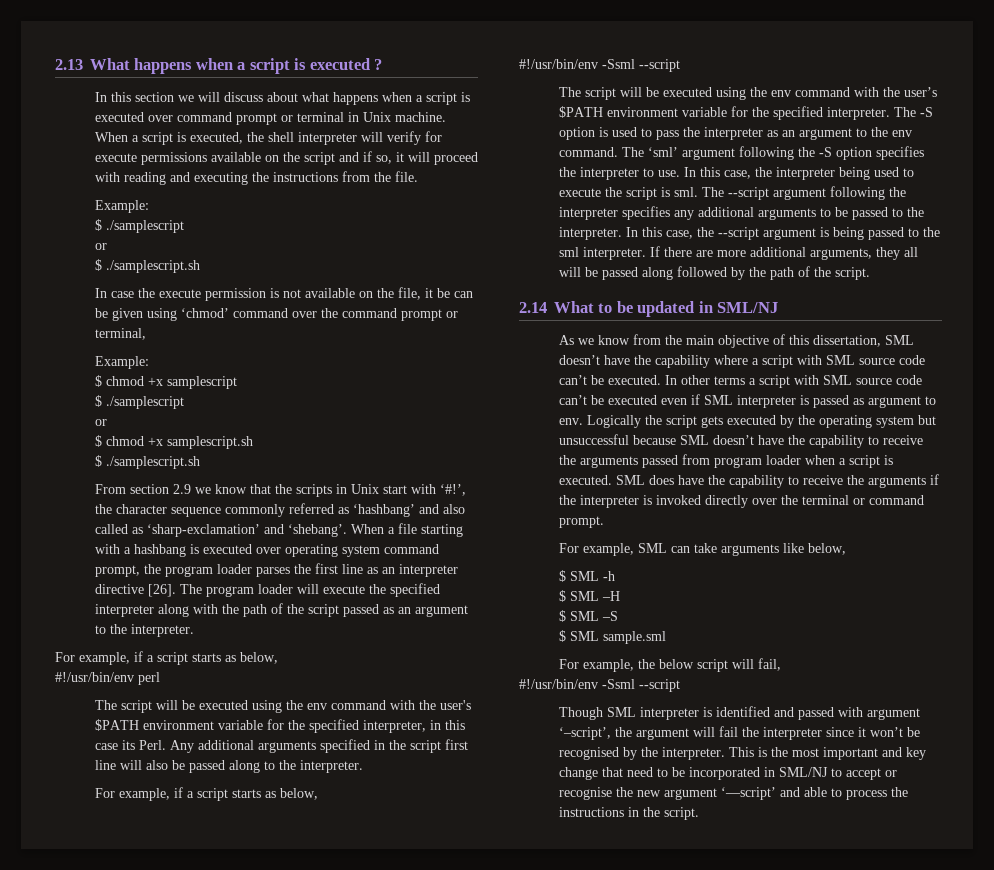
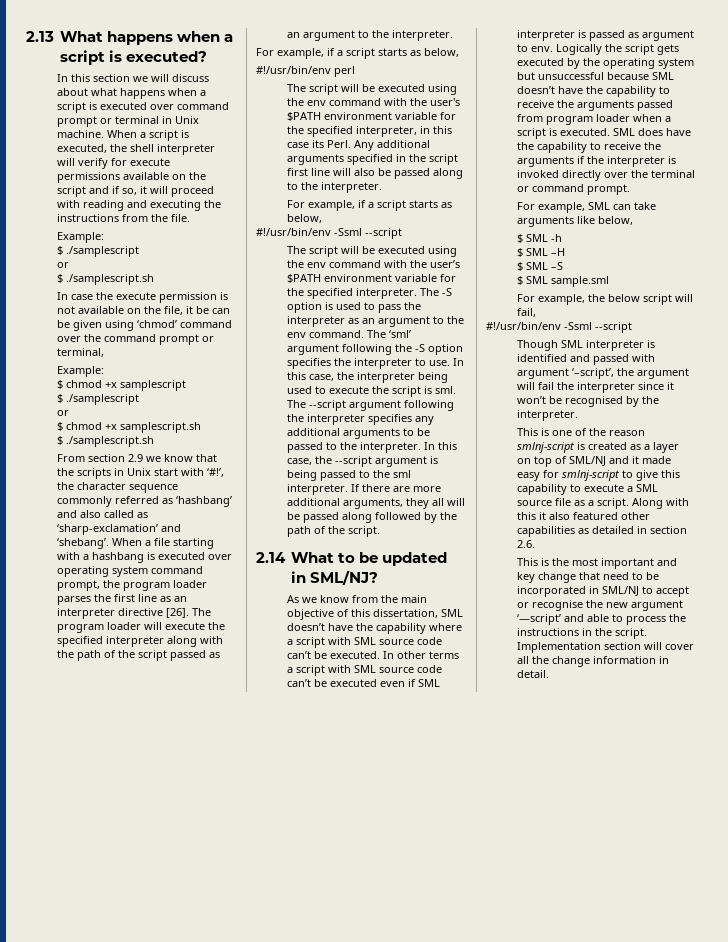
- 2.13 What happens when a script is executed ?
+ 2.13 What happens when a script is executed?
- 2.14 What to be updated in SML/NJ
+ 2.14 What to be updated in SML/NJ?
- Though SML interpreter is identified and passed with argument ‘–script’, the argument will fail the interpreter since it won’t be recognised by the interpreter. This is the most important and key change that need to be incorporated in SML/NJ to accept or recognise the new argument ‘—script’ and able to process the instructions in the script.
+ Though SML interpreter is identified and passed with argument ‘–script’, the argument will fail the interpreter since it won’t be recognised by the interpreter.
+ This is one of the reason smlnj-script is created as a layer on top of SML/NJ and it made easy for smlnj-script to give this capability to execute a SML source file as a script. Along with this it also featured other capabilities as detailed in section 2.6.
+ This is the most important and key change that need to be incorporated in SML/NJ to accept or recognise the new argument ‘—script’ and able to process the instructions in the script.
+ Implementation section will cover all the change information in detail.

